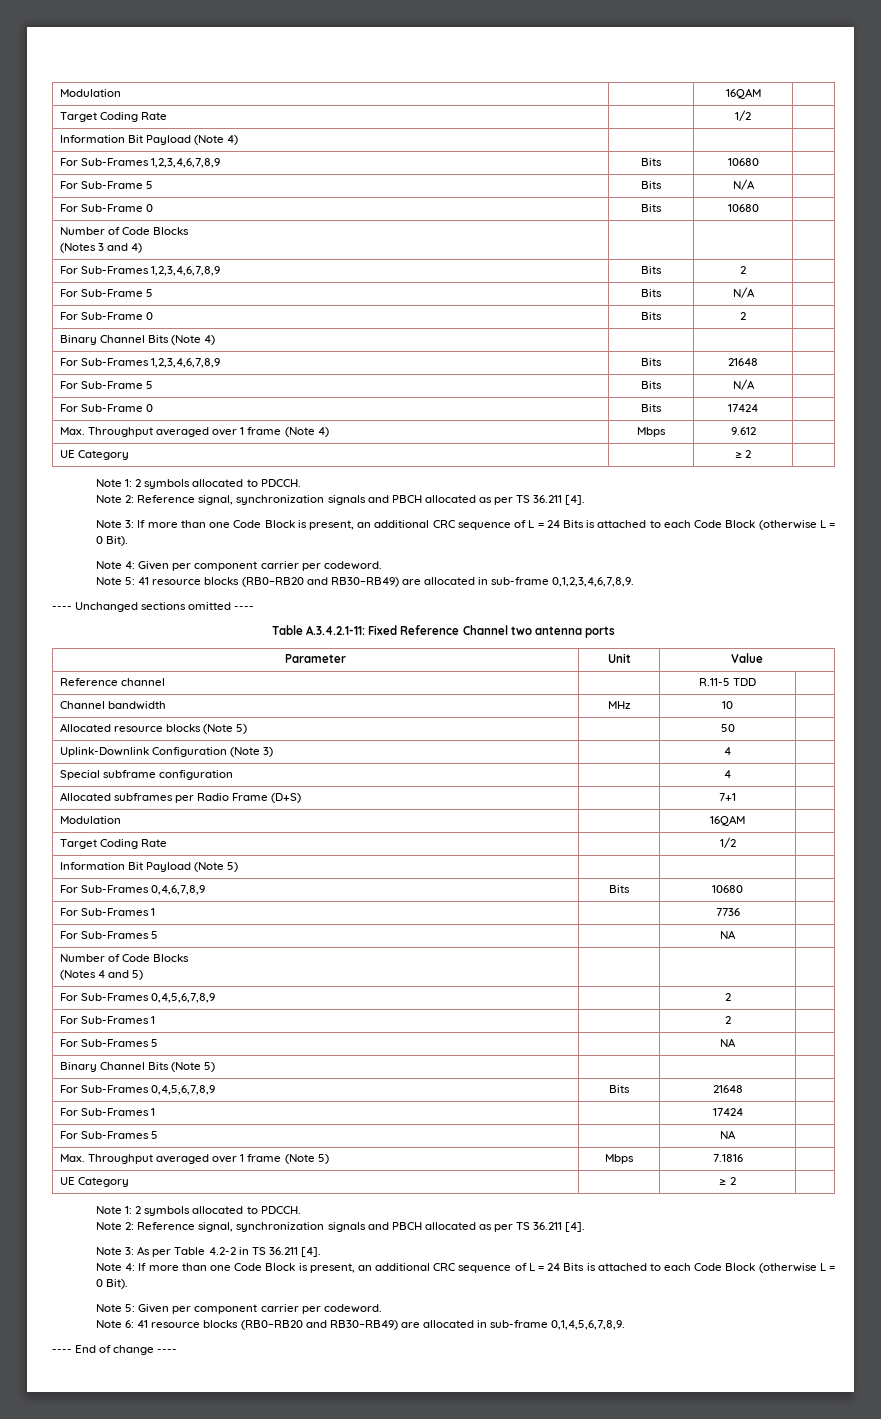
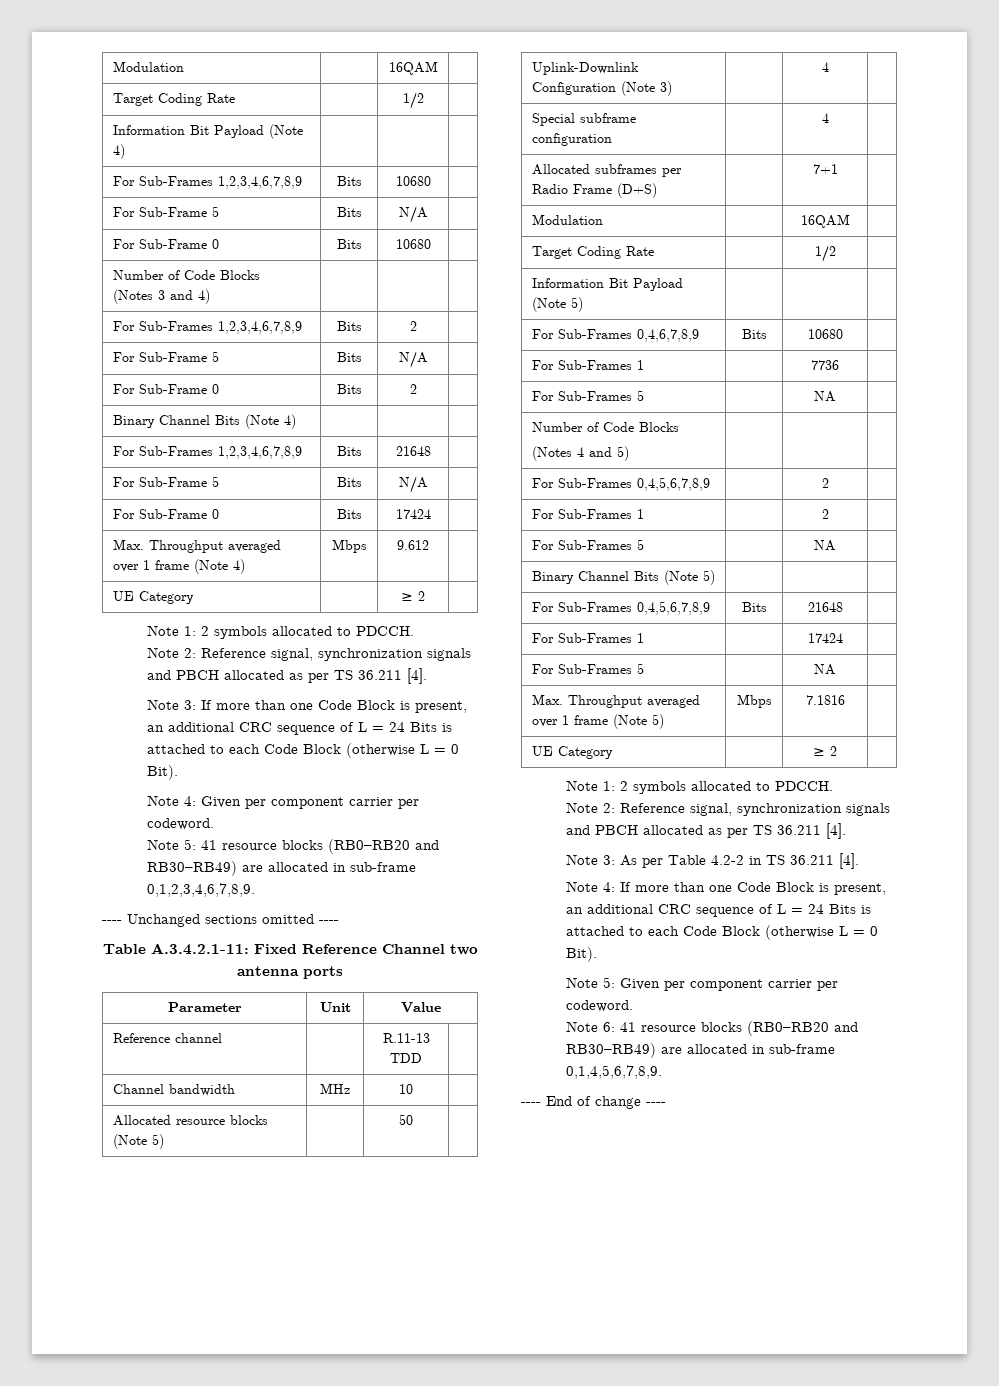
- Reference channel | | R.11-5 TDD |
+ Reference channel | | R.11-13 TDD |

